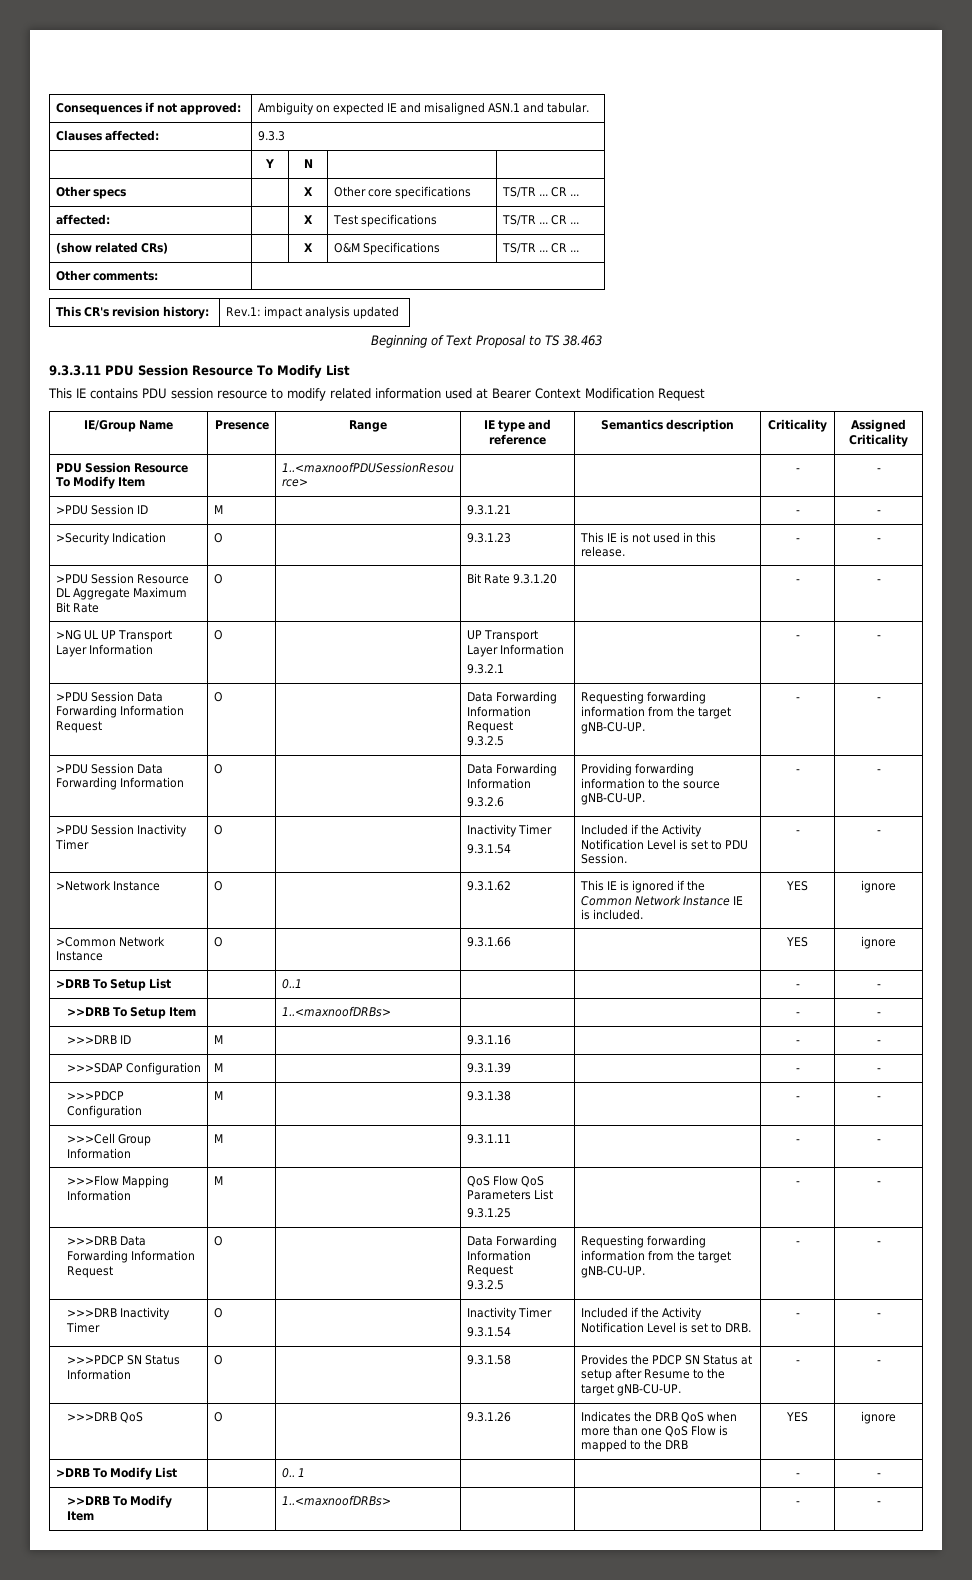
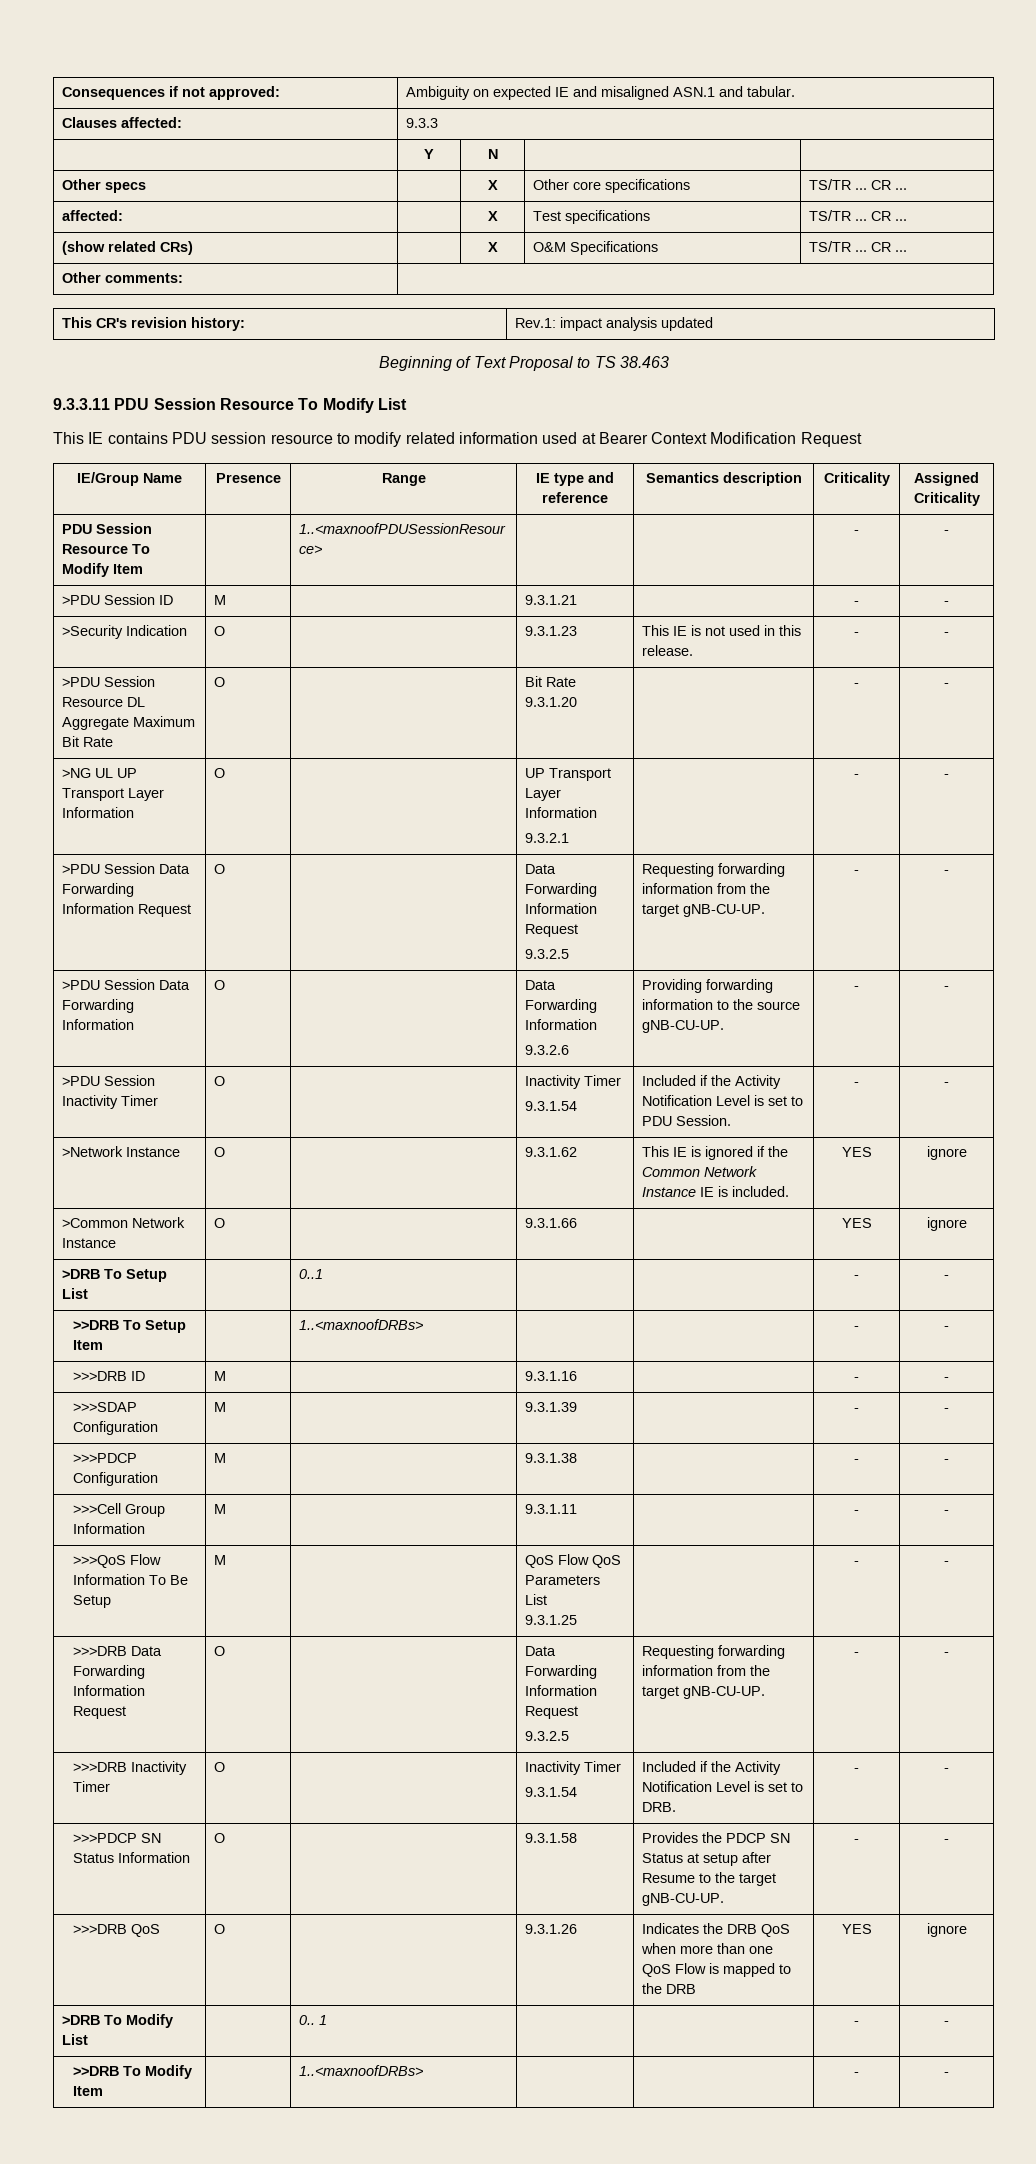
- >>>Flow Mapping Information | M | | QoS Flow QoS Parameters List
+ >>>QoS Flow Information To Be Setup | M | | QoS Flow QoS Parameters List

